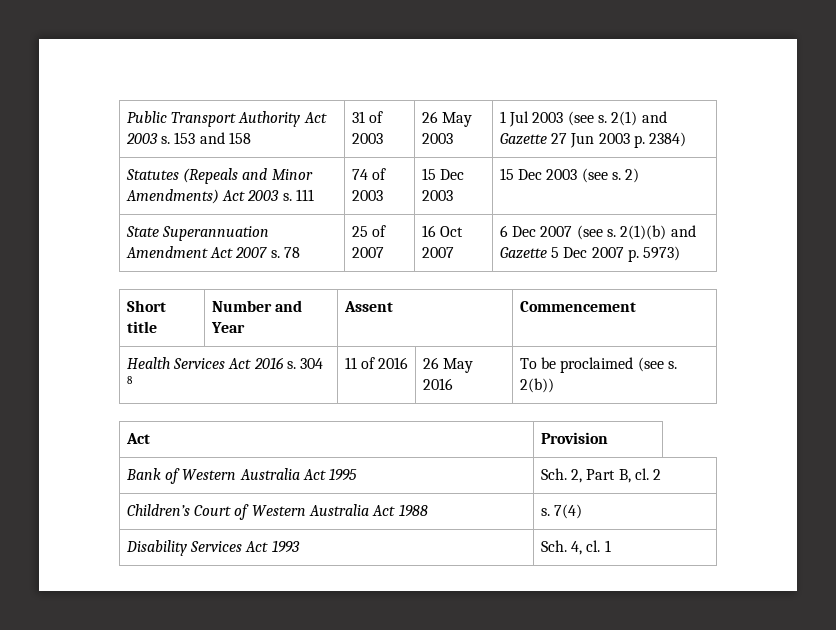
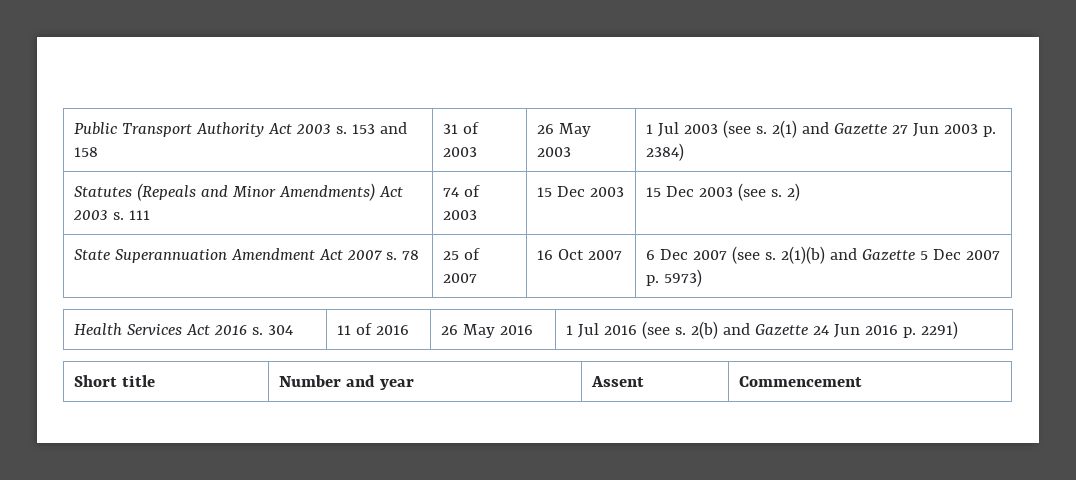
- Short title | Number and Year | Assent | Commencement
- Health Services Act 2016 s. 304 8 | 11 of 2016 | 26 May 2016 | To be proclaimed (see s. 2(b))
- Act | Provision
- Bank of Western Australia Act 1995 | Sch. 2, Part B, cl. 2
- Children’s Court of Western Australia Act 1988 | s. 7(4)
- Disability Services Act 1993 | Sch. 4, cl. 1
+ Health Services Act 2016 s. 304 | 11 of 2016 | 26 May 2016 | 1 Jul 2016 (see s. 2(b) and Gazette 24 Jun 2016 p. 2291)
+ Short title | Number and year | Assent | Commencement

